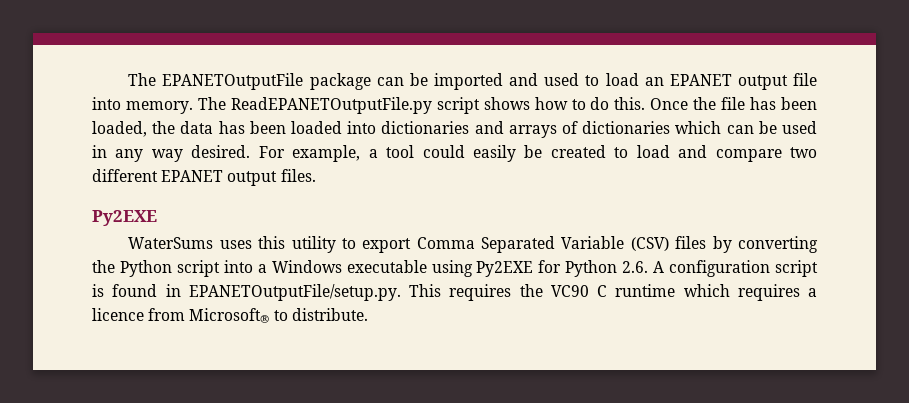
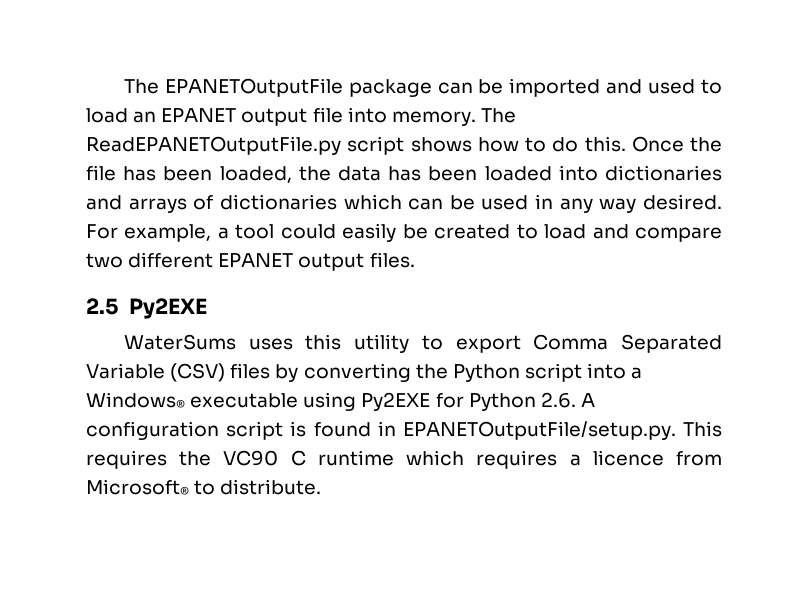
  For example, a tool could easily be created to load and compare two different EPANET output files.
- Py2EXE
+ 2.5 Py2EXE
- WaterSums uses this utility to export Comma Separated Variable (CSV) files by converting the Python script into a Windows executable using Py2EXE for Python 2.6. A configuration script is found in EPANETOutputFile/setup.py. This requires the VC90 C runtime which requires a licence from Microsoft® to distribute.
+ WaterSums uses this utility to export Comma Separated Variable (CSV) files by converting the Python script into a Windows® executable using Py2EXE for Python 2.6. A configuration script is found in EPANETOutputFile/setup.py. This requires the VC90 C runtime which requires a licence from Microsoft® to distribute.

